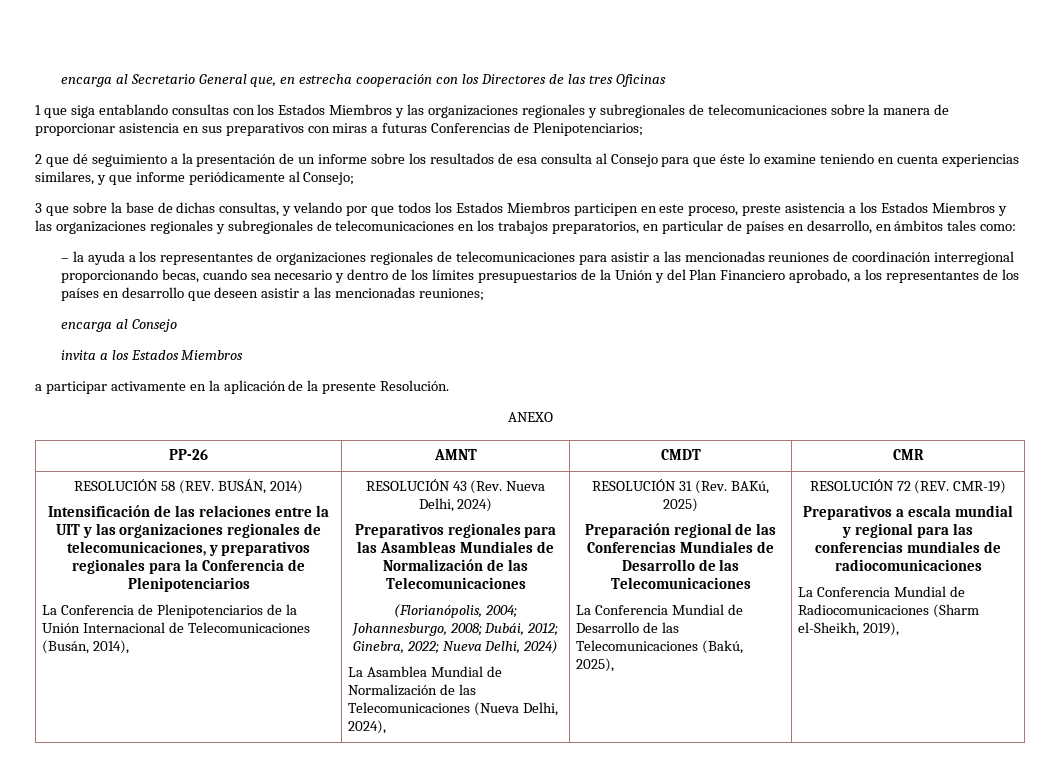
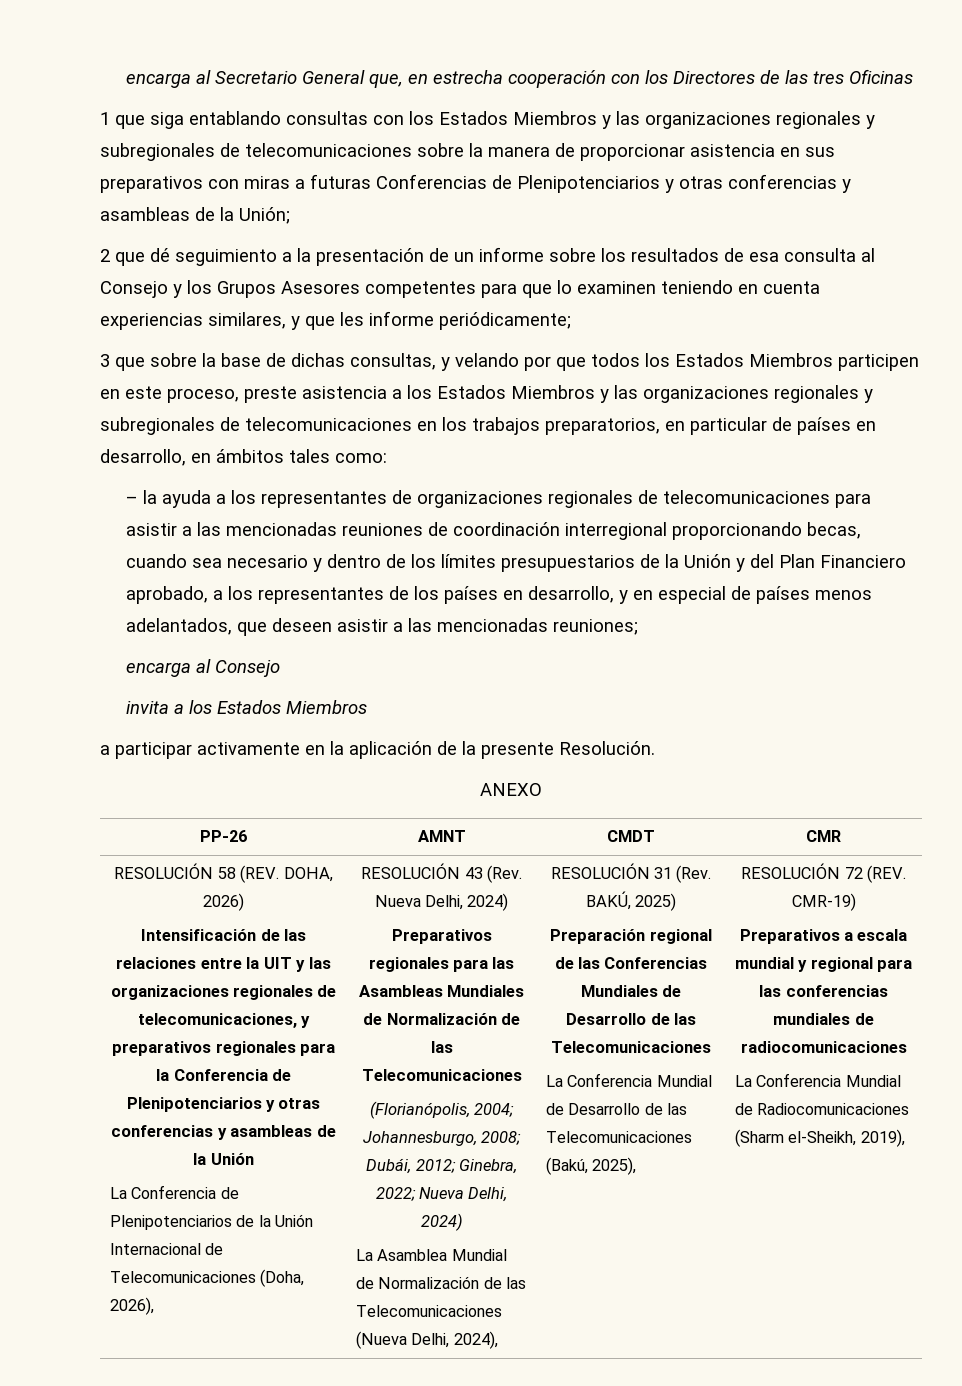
- 1 que siga entablando consultas con los Estados Miembros y las organizaciones regionales y subregionales de telecomunicaciones sobre la manera de proporcionar asistencia en sus preparativos con miras a futuras Conferencias de Plenipotenciarios;
+ 1 que siga entablando consultas con los Estados Miembros y las organizaciones regionales y subregionales de telecomunicaciones sobre la manera de proporcionar asistencia en sus preparativos con miras a futuras Conferencias de Plenipotenciarios y otras conferencias y asambleas de la Unión;
- 2 que dé seguimiento a la presentación de un informe sobre los resultados de esa consulta al Consejo para que éste lo examine teniendo en cuenta experiencias similares, y que informe periódicamente al Consejo;
+ 2 que dé seguimiento a la presentación de un informe sobre los resultados de esa consulta al Consejo y los Grupos Asesores competentes para que lo examinen teniendo en cuenta experiencias similares, y que les informe periódicamente;
- – la ayuda a los representantes de organizaciones regionales de telecomunicaciones para asistir a las mencionadas reuniones de coordinación interregional proporcionando becas, cuando sea necesario y dentro de los límites presupuestarios de la Unión y del Plan Financiero aprobado, a los representantes de los países en desarrollo que deseen asistir a las mencionadas reuniones;
+ – la ayuda a los representantes de organizaciones regionales de telecomunicaciones para asistir a las mencionadas reuniones de coordinación interregional proporcionando becas, cuando sea necesario y dentro de los límites presupuestarios de la Unión y del Plan Financiero aprobado, a los representantes de los países en desarrollo, y en especial de países menos adelantados, que deseen asistir a las mencionadas reuniones;
- RESOLUCIÓN 58 (REV. BUSÁN, 2014)
+ RESOLUCIÓN 58 (REV. DOHA, 2026)
- Intensificación de las relaciones entre la UIT y las organizaciones regionales de telecomunicaciones, y preparativos regionales para la Conferencia de Plenipotenciarios
+ Intensificación de las relaciones entre la UIT y las organizaciones regionales de telecomunicaciones, y preparativos regionales para la Conferencia de Plenipotenciarios y otras conferencias y asambleas de la Unión
- La Conferencia de Plenipotenciarios de la Unión Internacional de Telecomunicaciones (Busán, 2014),
+ La Conferencia de Plenipotenciarios de la Unión Internacional de Telecomunicaciones (Doha, 2026),
- RESOLUCIÓN 31 (Rev. BAKú, 2025)
+ RESOLUCIÓN 31 (Rev. BAKÚ, 2025)

